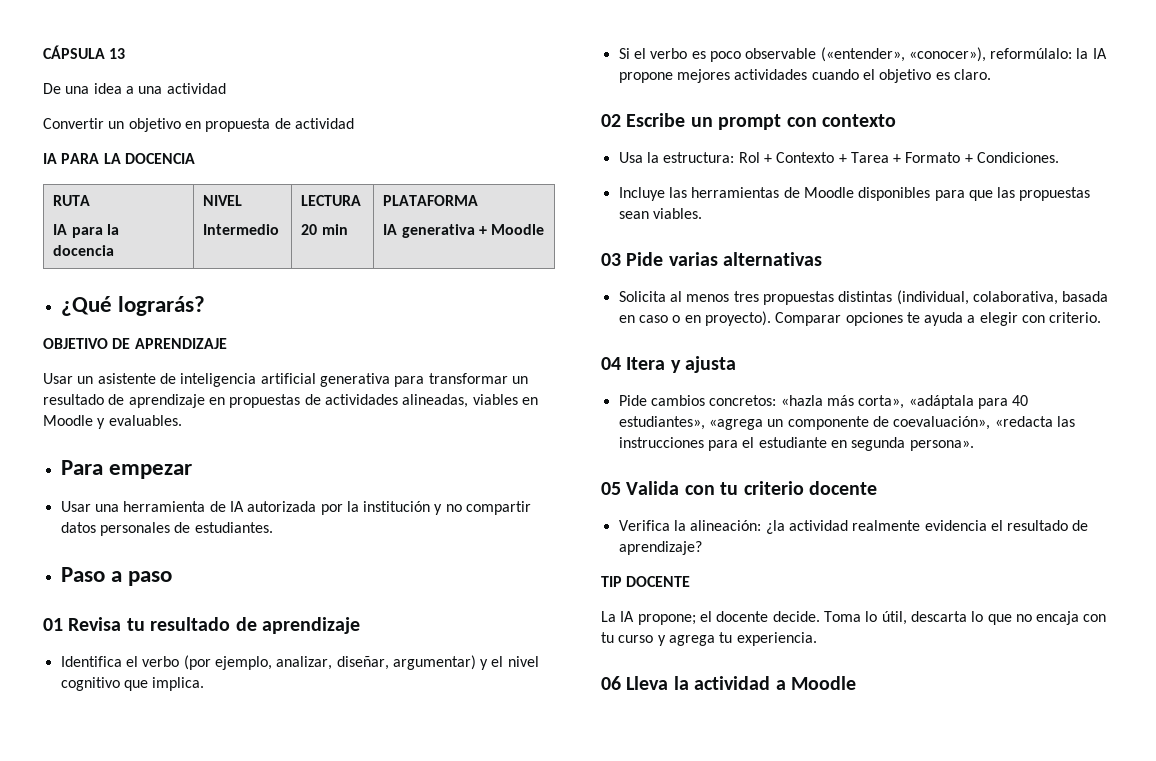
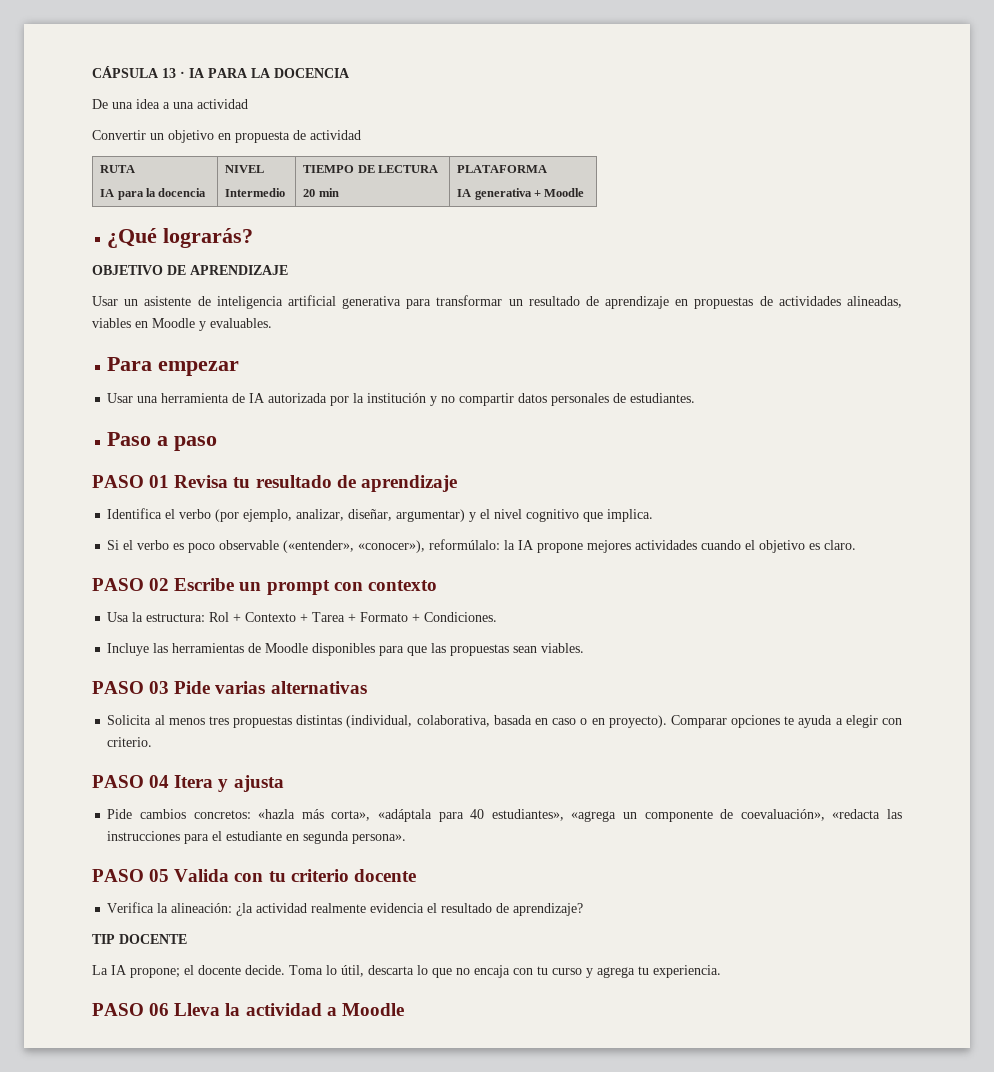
- CÁPSULA 13
+ CÁPSULA 13 · IA PARA LA DOCENCIA
- IA PARA LA DOCENCIA
  RUTA
  IA para la docencia | NIVEL
- Intermedio | LECTURA
+ Intermedio | TIEMPO DE LECTURA
- 01 Revisa tu resultado de aprendizaje
+ PASO 01 Revisa tu resultado de aprendizaje
- 02 Escribe un prompt con contexto
+ PASO 02 Escribe un prompt con contexto
- 03 Pide varias alternativas
+ PASO 03 Pide varias alternativas
- 04 Itera y ajusta
+ PASO 04 Itera y ajusta
- 05 Valida con tu criterio docente
+ PASO 05 Valida con tu criterio docente
- 06 Lleva la actividad a Moodle
+ PASO 06 Lleva la actividad a Moodle

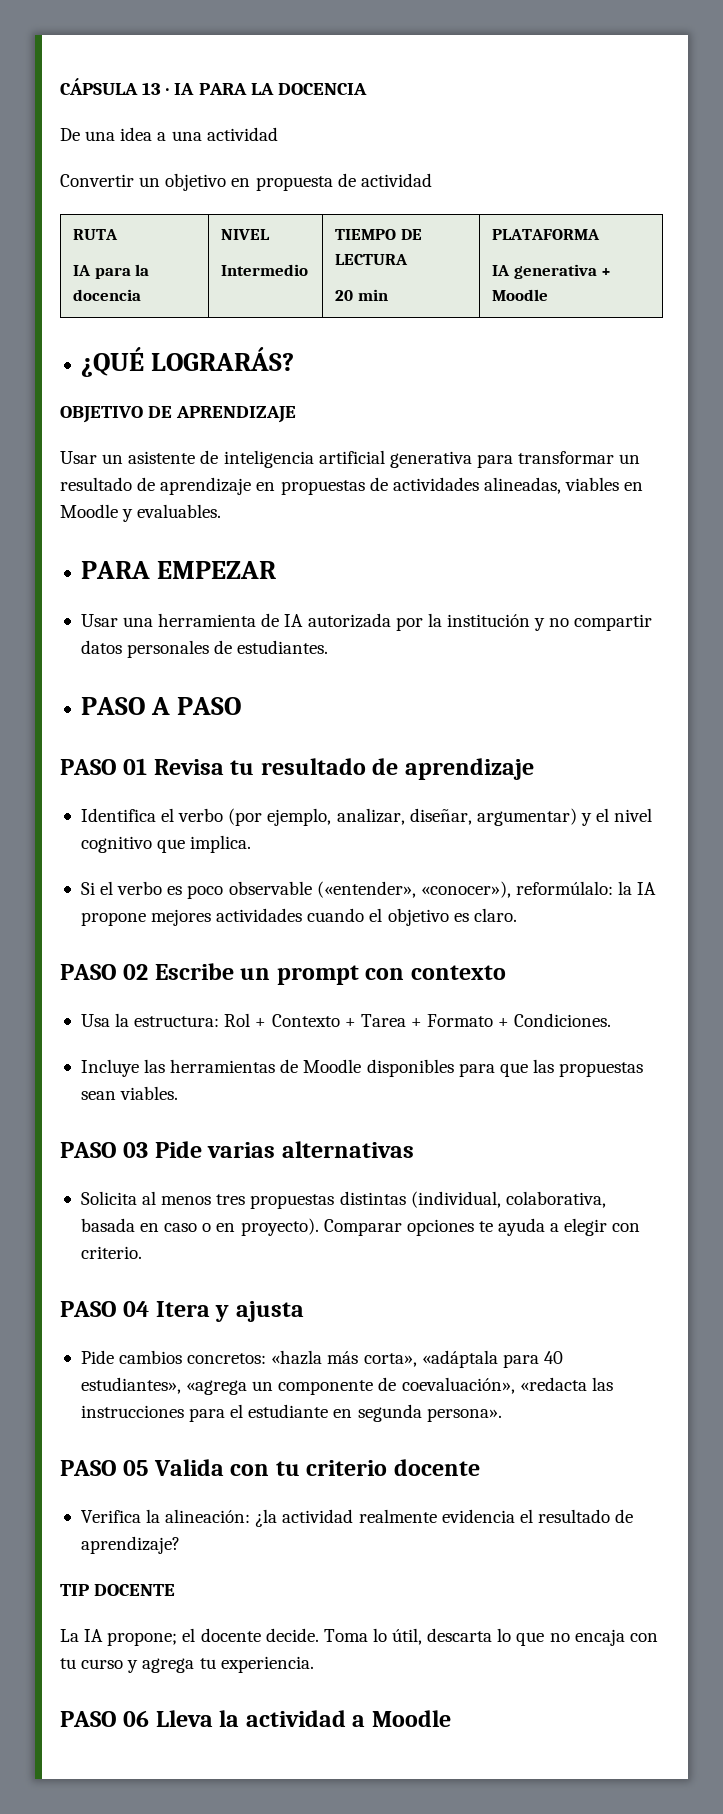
- ¿Qué lograrás?
+ ¿QUÉ LOGRARÁS?
- Para empezar
+ PARA EMPEZAR
- Paso a paso
+ PASO A PASO

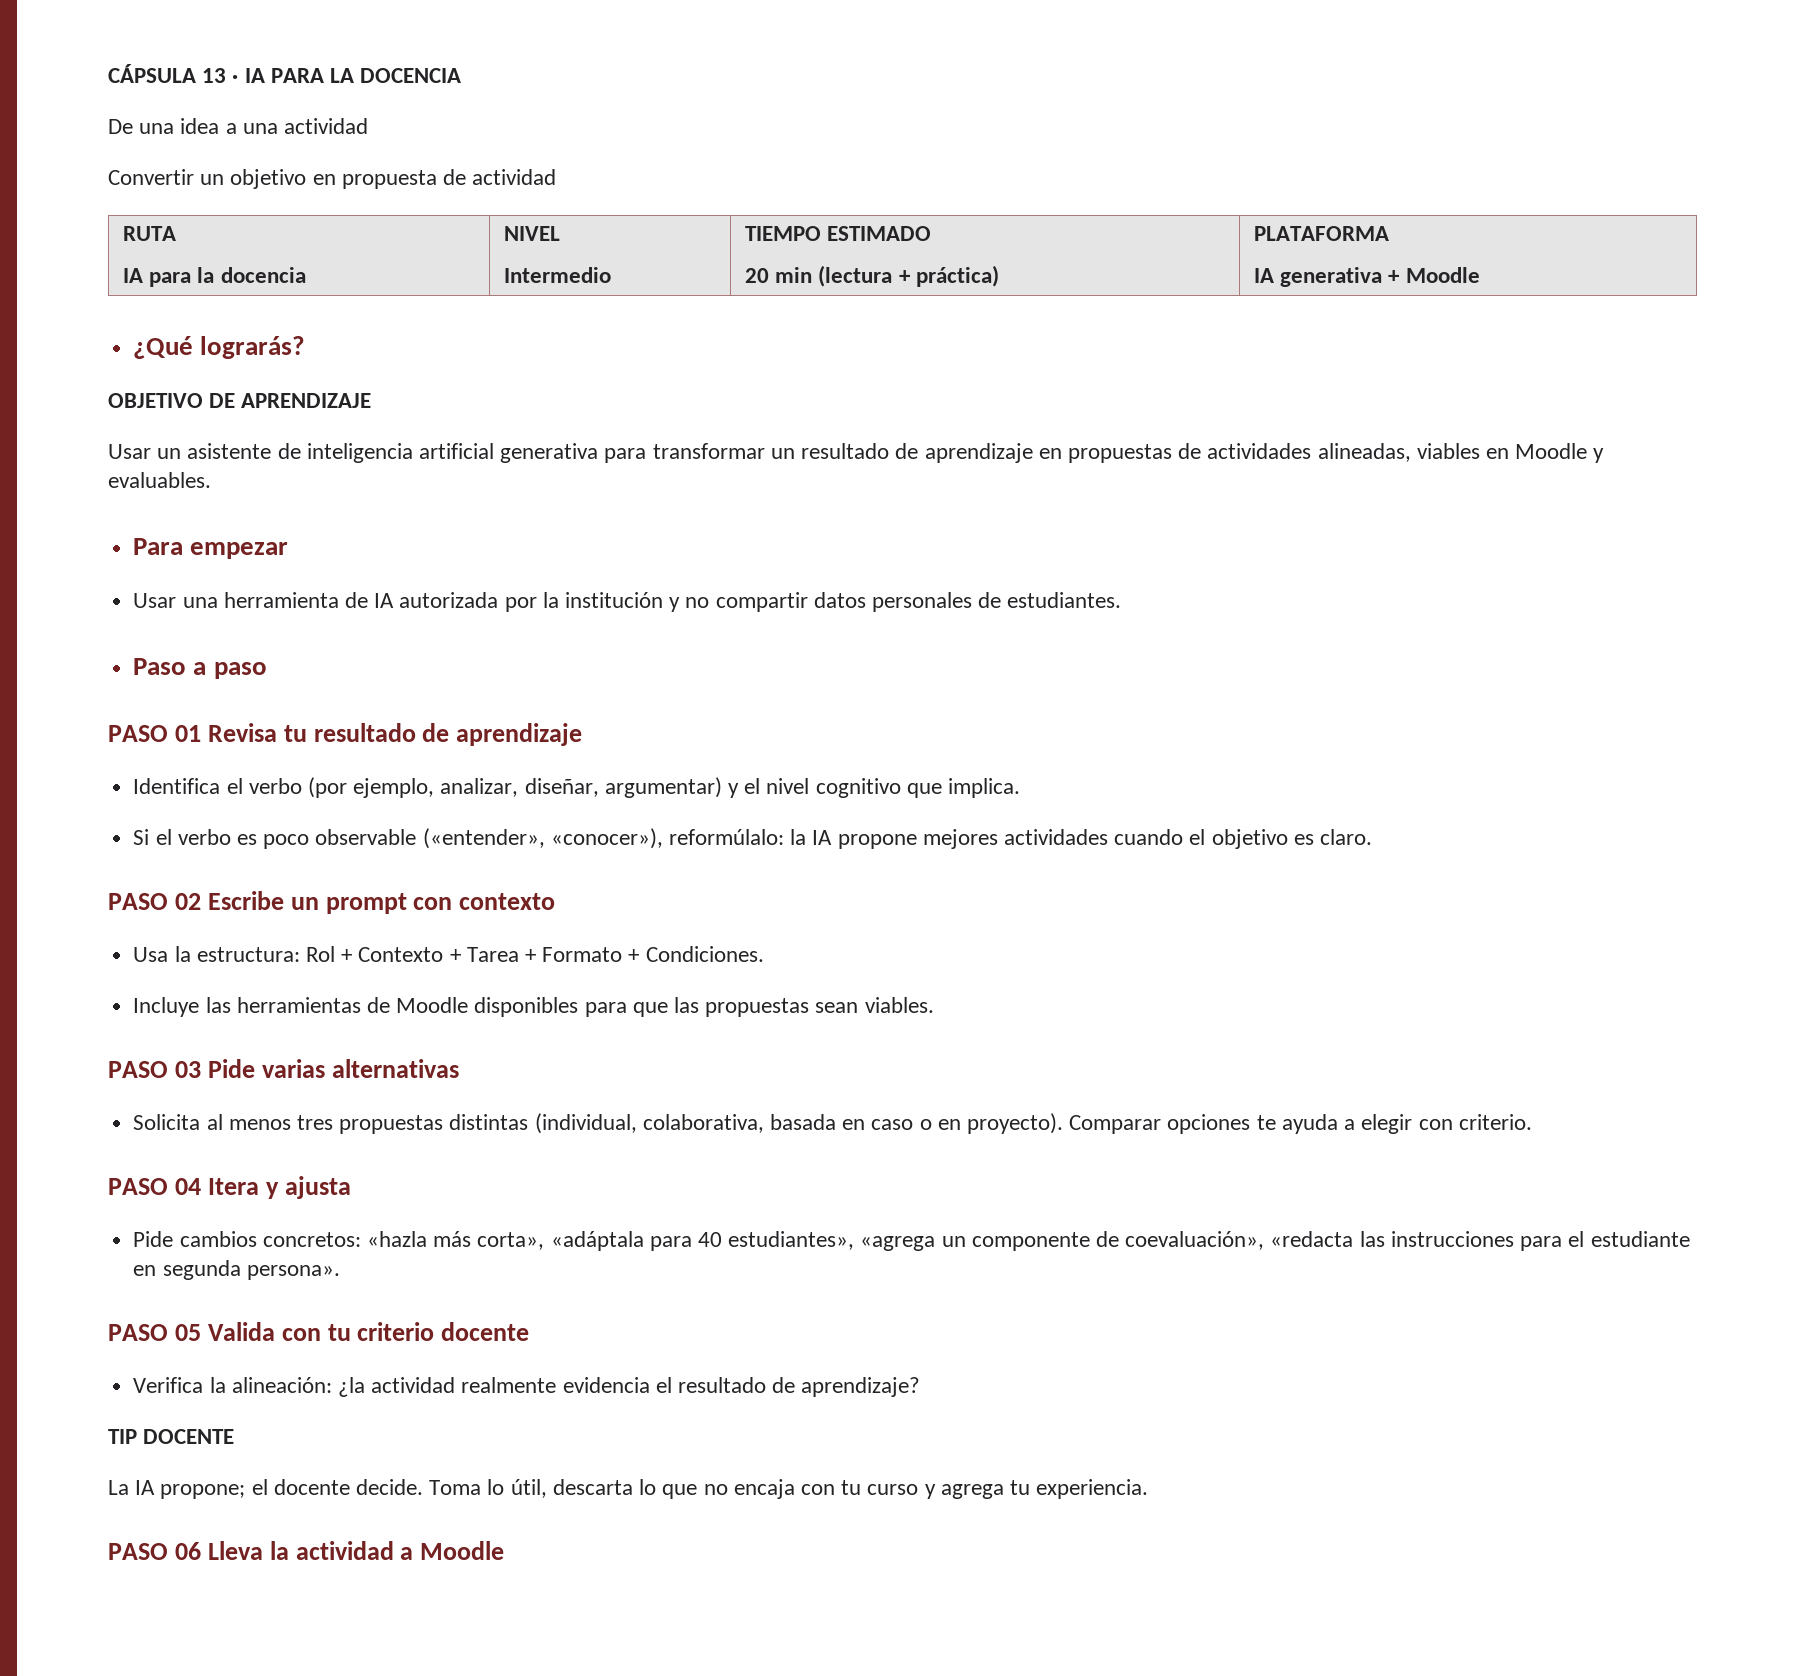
  RUTA
  IA para la docencia | NIVEL
- Intermedio | TIEMPO DE LECTURA
- 20 min | PLATAFORMA
+ Intermedio | TIEMPO ESTIMADO
+ 20 min (lectura + práctica) | PLATAFORMA
- ¿QUÉ LOGRARÁS?
+ ¿Qué lograrás?
- PARA EMPEZAR
+ Para empezar
- PASO A PASO
+ Paso a paso

